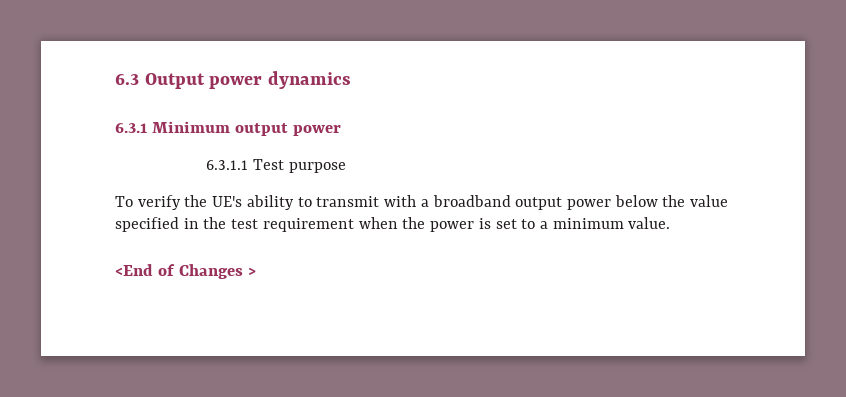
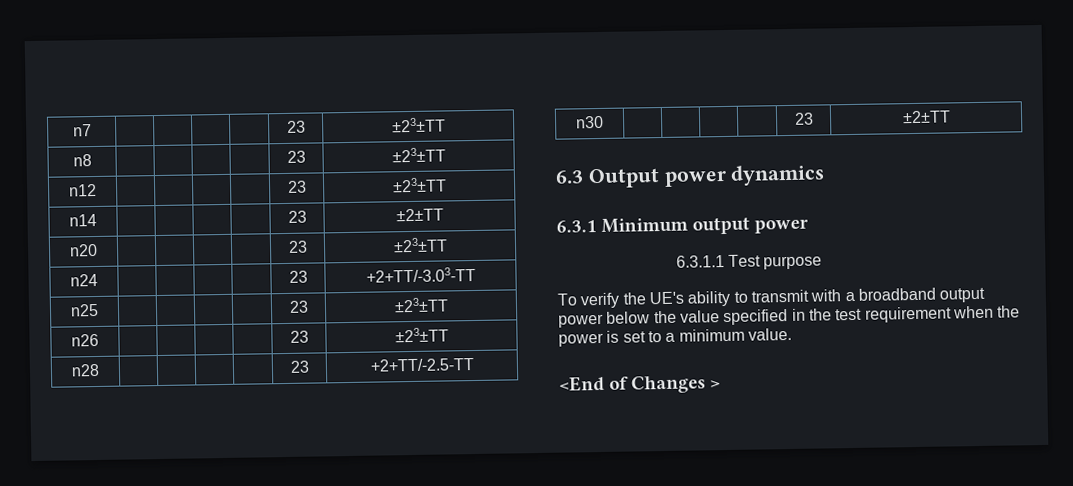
+ n7 | | | | | 23 | ±23±TT
+ n8 | | | | | 23 | ±23±TT
+ n12 | | | | | 23 | ±23±TT
+ n14 | | | | | 23 | ±2±TT
+ n20 | | | | | 23 | ±23±TT
+ n24 | | | | | 23 | +2+TT/-3.03-TT
+ n25 | | | | | 23 | ±23±TT
+ n26 | | | | | 23 | ±23±TT
+ n28 | | | | | 23 | +2+TT/-2.5-TT
+ n30 | | | | | 23 | ±2±TT

